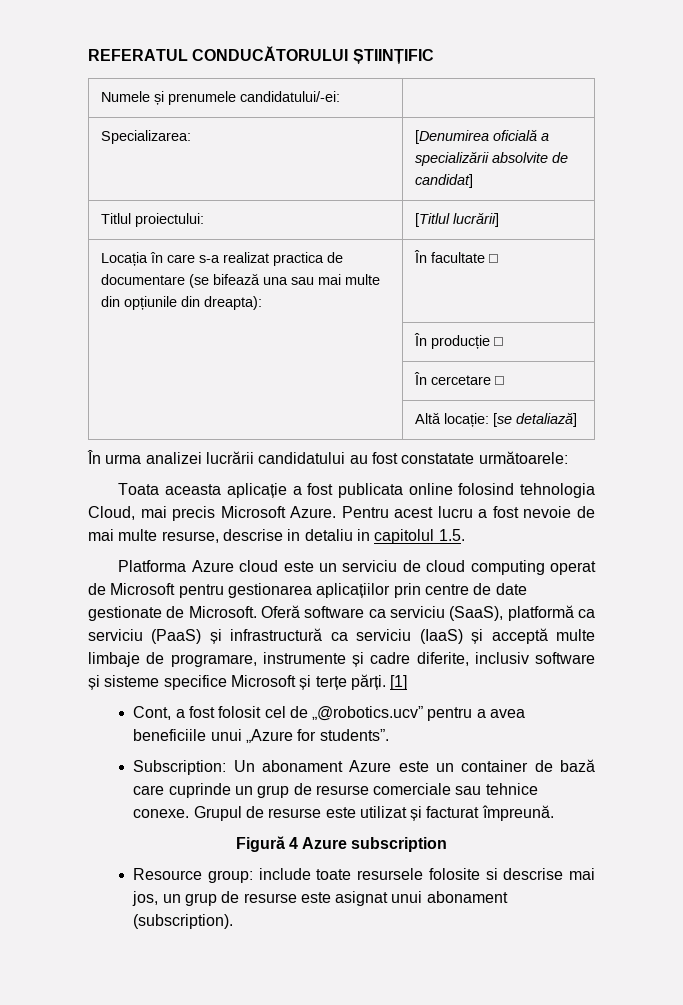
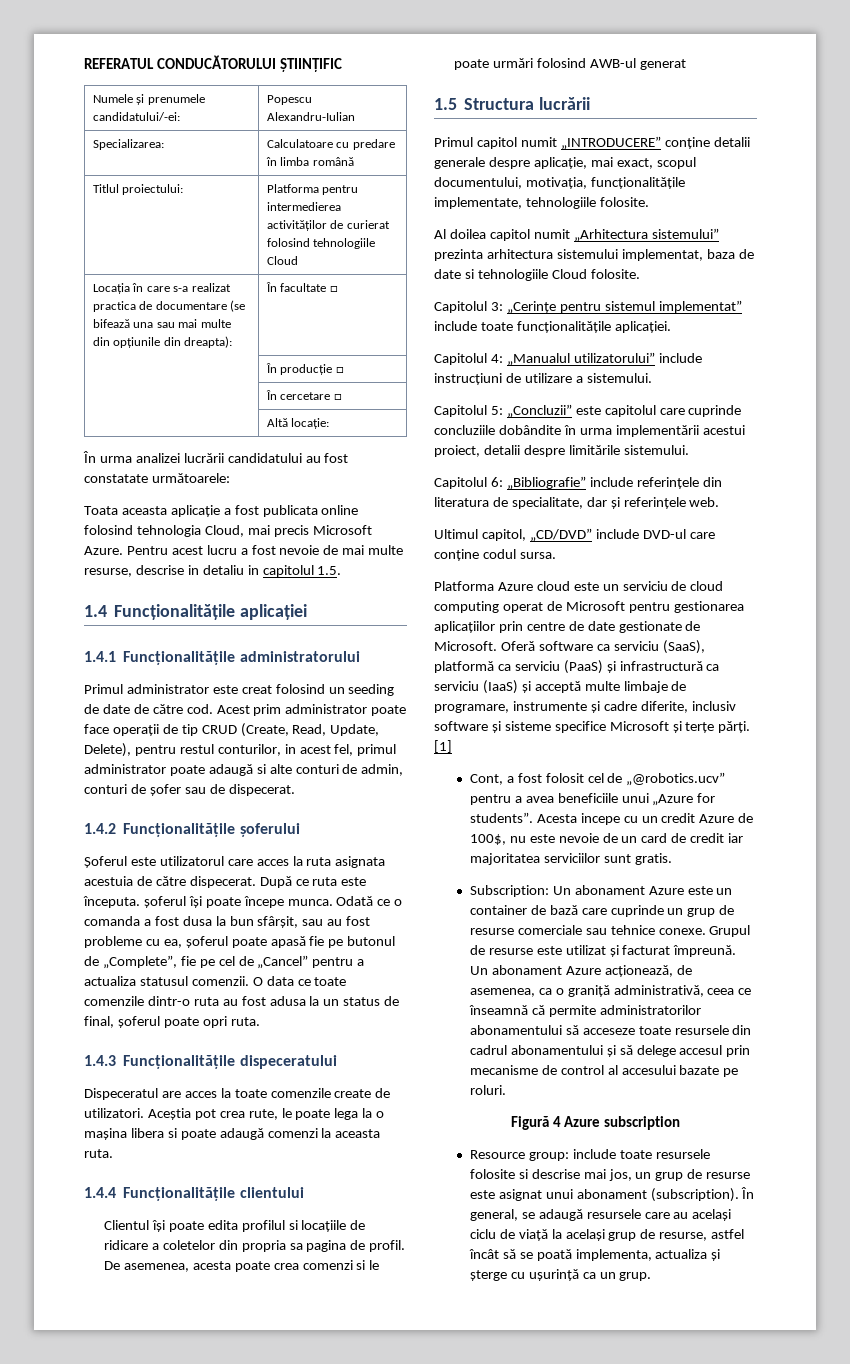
- Numele și prenumele candidatului/-ei: |
+ Numele și prenumele candidatului/-ei: | Popescu Alexandru-Iulian
- Specializarea: | [Denumirea oficială a specializării absolvite de candidat]
- Titlul proiectului: | [Titlul lucrării]
+ Specializarea: | Calculatoare cu predare în limba română
+ Titlul proiectului: | Platforma pentru intermedierea activităților de curierat folosind tehnologiile Cloud
- | Altă locație: [se detaliază]
+ | Altă locație:
+ 1.4 Funcționalitățile aplicației
+ 1.4.1 Funcționalitățile administratorului
+ Primul administrator este creat folosind un seeding de date de către cod. Acest prim administrator poate face operații de tip CRUD (Create, Read, Update, Delete), pentru restul conturilor, in acest fel, primul administrator poate adaugă si alte conturi de admin, conturi de șofer sau de dispecerat.
+ 1.4.2 Funcționalitățile șoferului
+ Șoferul este utilizatorul care acces la ruta asignata acestuia de către dispecerat. După ce ruta este începuta. șoferul își poate începe munca. Odată ce o comanda a fost dusa la bun sfârșit, sau au fost probleme cu ea, șoferul poate apasă fie pe butonul de „Complete”, fie pe cel de „Cancel” pentru a actualiza statusul comenzii. O data ce toate comenzile dintr-o ruta au fost adusa la un status de final, șoferul poate opri ruta.
+ 1.4.3 Funcționalitățile dispeceratului
+ Dispeceratul are acces la toate comenzile create de utilizatori. Aceștia pot crea rute, le poate lega la o mașina libera si poate adaugă comenzi la aceasta ruta.
+ 1.4.4 Funcționalitățile clientului
+ Clientul își poate edita profilul si locațiile de ridicare a coletelor din propria sa pagina de profil. De asemenea, acesta poate crea comenzi si le poate urmări folosind AWB-ul generat
+ 1.5 Structura lucrării
+ Primul capitol numit „INTRODUCERE” conține detalii generale despre aplicație, mai exact, scopul documentului, motivația, funcționalitățile implementate, tehnologiile folosite.
+ Al doilea capitol numit „Arhitectura sistemului” prezinta arhitectura sistemului implementat, baza de date si tehnologiile Cloud folosite.
+ Capitolul 3: „Cerințe pentru sistemul implementat” include toate funcționalitățile aplicației.
+ Capitolul 4: „Manualul utilizatorului” include instrucțiuni de utilizare a sistemului.
+ Capitolul 5: „Concluzii” este capitolul care cuprinde concluziile dobândite în urma implementării acestui proiect, detalii despre limitările sistemului.
+ Capitolul 6: „Bibliografie” include referințele din literatura de specialitate, dar și referințele web.
+ Ultimul capitol, „CD/DVD” include DVD-ul care conține codul sursa.
+ Acesta incepe cu un credit Azure de 100$, nu este nevoie de un card de credit iar majoritatea serviciilor sunt gratis.
+ Un abonament Azure acționează, de asemenea, ca o graniță administrativă, ceea ce înseamnă că permite administratorilor abonamentului să acceseze toate resursele din cadrul abonamentului și să delege accesul prin mecanisme de control al accesului bazate pe roluri.
+ În general, se adaugă resursele care au același ciclu de viață la același grup de resurse, astfel încât să se poată implementa, actualiza și șterge cu ușurință ca un grup.

